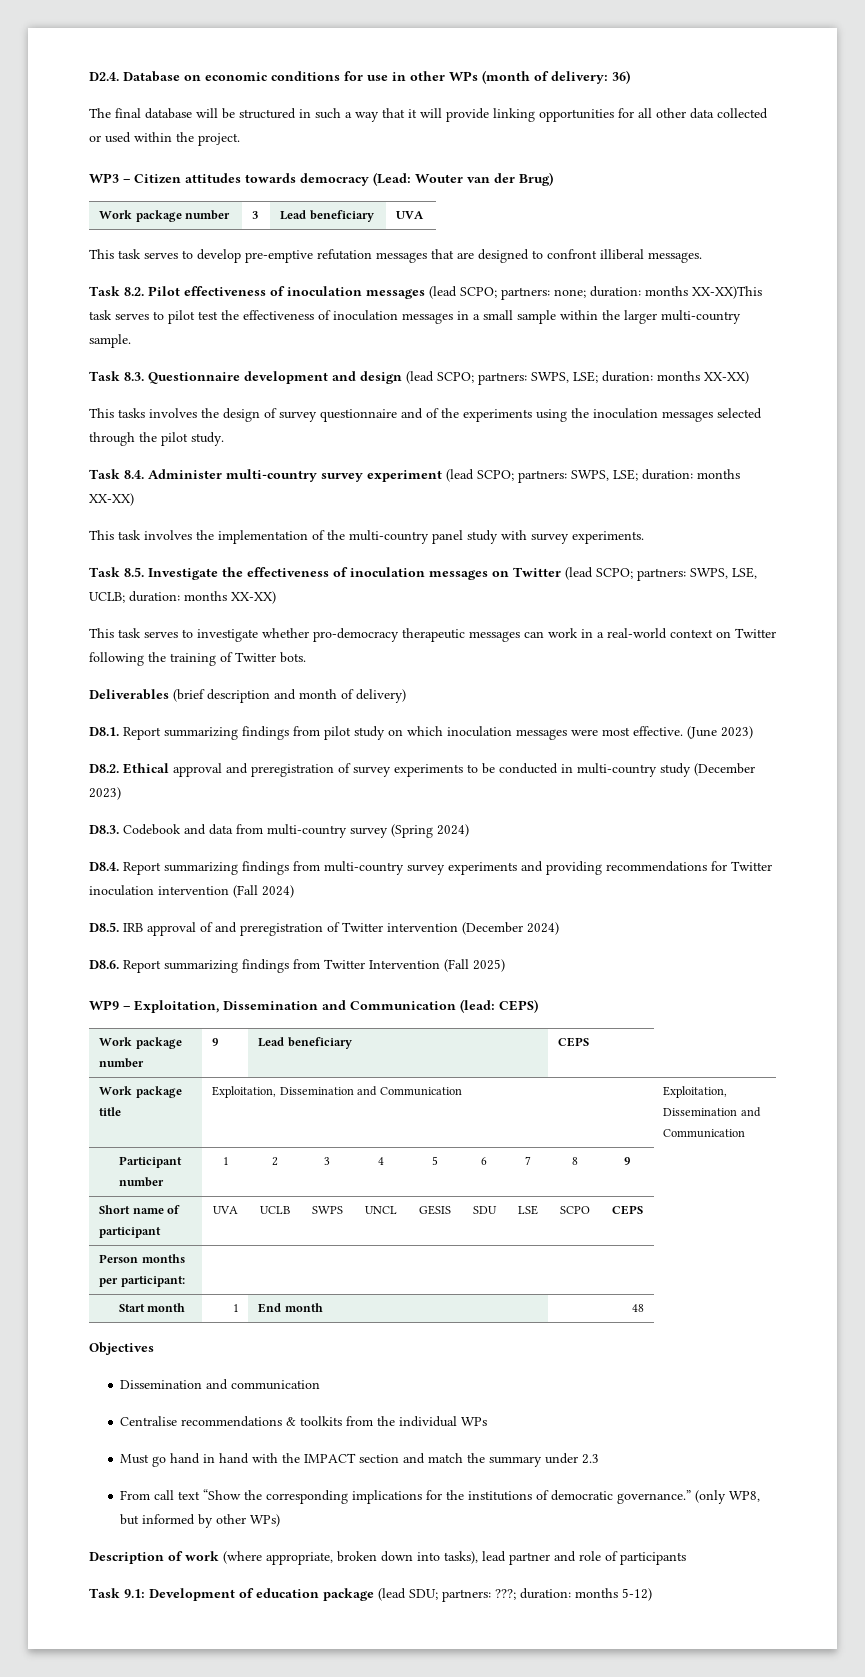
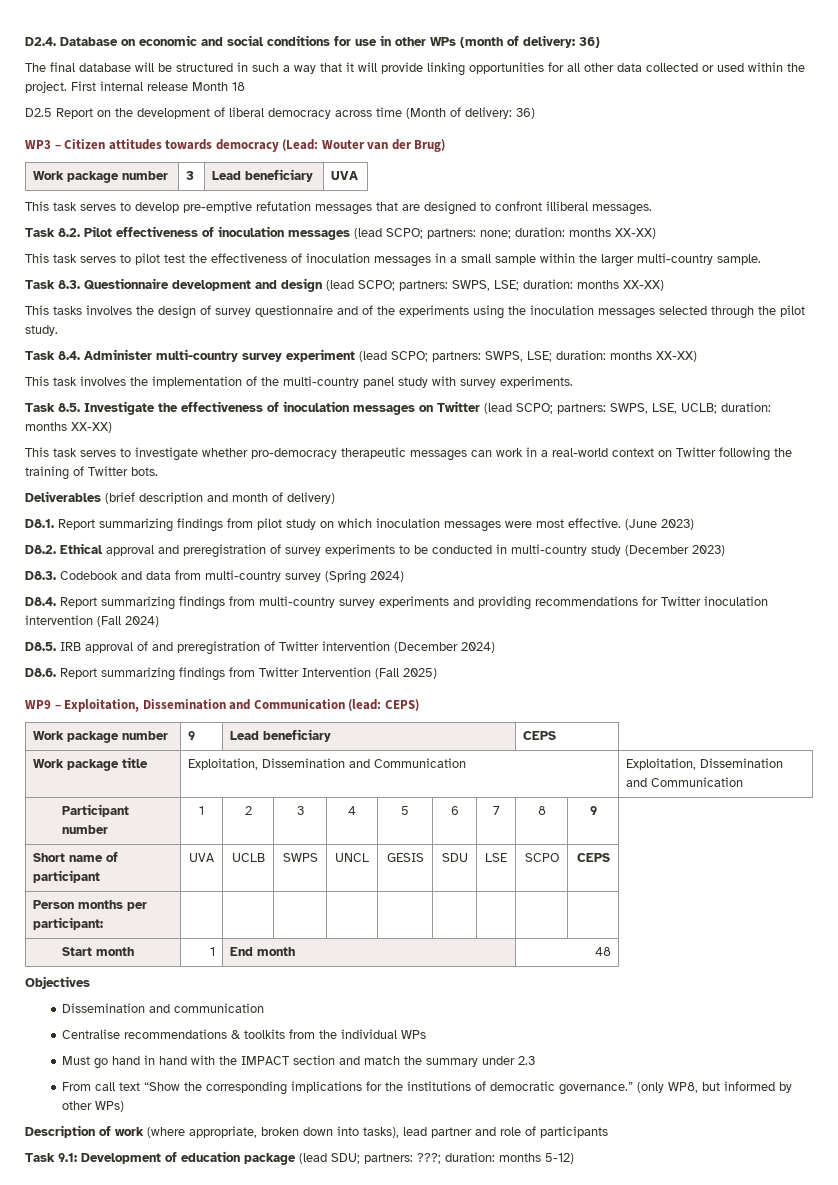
- D2.4. Database on economic conditions for use in other WPs (month of delivery: 36)
+ D2.4. Database on economic and social conditions for use in other WPs (month of delivery: 36)
+ First internal release Month 18
+ D2.5 Report on the development of liberal democracy across time (Month of delivery: 36)
- Task 8.2. Pilot effectiveness of inoculation messages (lead SCPO; partners: none; duration: months XX-XX)This task serves to pilot test the effectiveness of inoculation messages in a small sample within the larger multi-country sample.
+ Task 8.2. Pilot effectiveness of inoculation messages (lead SCPO; partners: none; duration: months XX-XX)
+ This task serves to pilot test the effectiveness of inoculation messages in a small sample within the larger multi-country sample.

